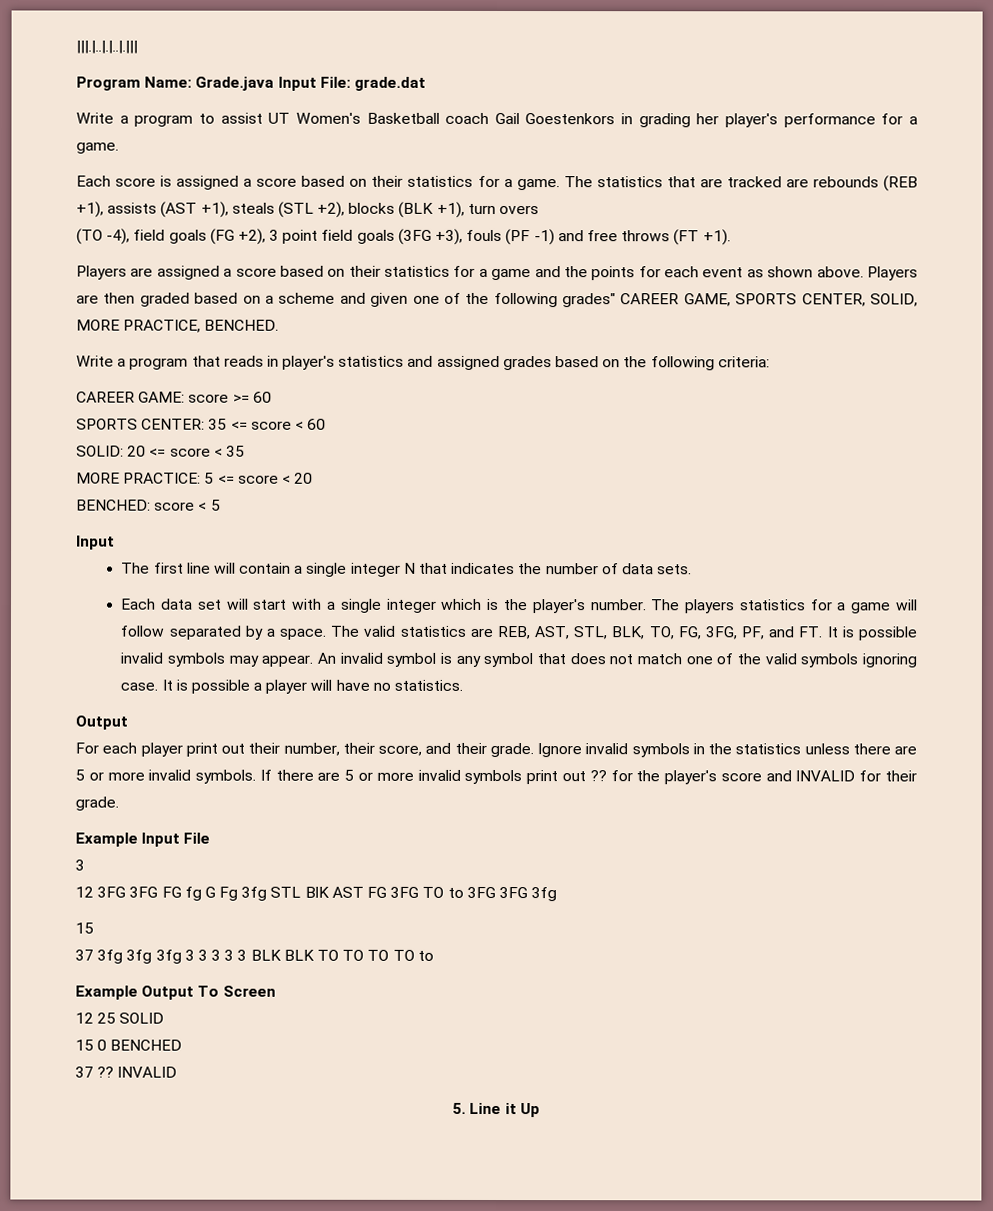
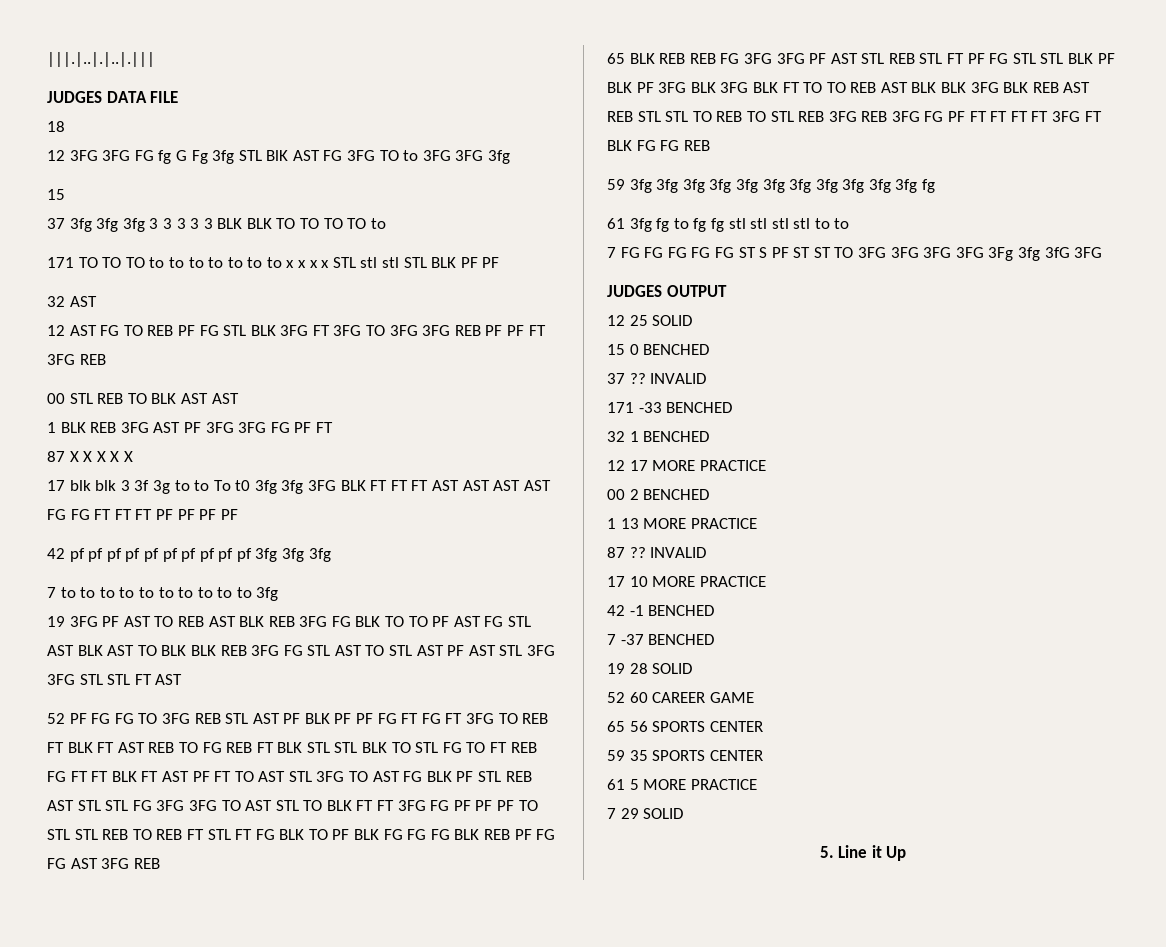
- Program Name: Grade.java Input File: grade.dat
- Write a program to assist UT Women's Basketball coach Gail Goestenkors in grading her player's performance for a game.
- Each score is assigned a score based on their statistics for a game. The statistics that are tracked are rebounds (REB +1), assists (AST +1), steals (STL +2), blocks (BLK +1), turn overs
- (TO -4), field goals (FG +2), 3 point field goals (3FG +3), fouls (PF -1) and free throws (FT +1).
- Players are assigned a score based on their statistics for a game and the points for each event as shown above. Players are then graded based on a scheme and given one of the following grades" CAREER GAME, SPORTS CENTER, SOLID, MORE PRACTICE, BENCHED.
- Write a program that reads in player's statistics and assigned grades based on the following criteria:
- CAREER GAME: score >= 60
- SPORTS CENTER: 35 <= score < 60
- SOLID: 20 <= score < 35
- MORE PRACTICE: 5 <= score < 20
- BENCHED: score < 5
- Input
- The first line will contain a single integer N that indicates the number of data sets.
- Each data set will start with a single integer which is the player's number. The players statistics for a game will follow separated by a space. The valid statistics are REB, AST, STL, BLK, TO, FG, 3FG, PF, and FT. It is possible invalid symbols may appear. An invalid symbol is any symbol that does not match one of the valid symbols ignoring case. It is possible a player will have no statistics.
- Output
- For each player print out their number, their score, and their grade. Ignore invalid symbols in the statistics unless there are 5 or more invalid symbols. If there are 5 or more invalid symbols print out ?? for the player's score and INVALID for their grade.
- Example Input File
- 3
+ JUDGES DATA FILE
+ 18
- Example Output To Screen
+ 171 TO TO TO to to to to to to to x x x x STL stl stl STL BLK PF PF
+ 32 AST
+ 12 AST FG TO REB PF FG STL BLK 3FG FT 3FG TO 3FG 3FG REB PF PF FT 3FG REB
+ 00 STL REB TO BLK AST AST
+ 1 BLK REB 3FG AST PF 3FG 3FG FG PF FT
+ 87 X X X X X
+ 17 blk blk 3 3f 3g to to To t0 3fg 3fg 3FG BLK FT FT FT AST AST AST AST FG FG FT FT FT PF PF PF PF
+ 42 pf pf pf pf pf pf pf pf pf pf 3fg 3fg 3fg
+ 7 to to to to to to to to to to 3fg
+ 19 3FG PF AST TO REB AST BLK REB 3FG FG BLK TO TO PF AST FG STL AST BLK AST TO BLK BLK REB 3FG FG STL AST TO STL AST PF AST STL 3FG 3FG STL STL FT AST
+ 52 PF FG FG TO 3FG REB STL AST PF BLK PF PF FG FT FG FT 3FG TO REB FT BLK FT AST REB TO FG REB FT BLK STL STL BLK TO STL FG TO FT REB FG FT FT BLK FT AST PF FT TO AST STL 3FG TO AST FG BLK PF STL REB AST STL STL FG 3FG 3FG TO AST STL TO BLK FT FT 3FG FG PF PF PF TO STL STL REB TO REB FT STL FT FG BLK TO PF BLK FG FG FG BLK REB PF FG FG AST 3FG REB
+ 65 BLK REB REB FG 3FG 3FG PF AST STL REB STL FT PF FG STL STL BLK PF BLK PF 3FG BLK 3FG BLK FT TO TO REB AST BLK BLK 3FG BLK REB AST REB STL STL TO REB TO STL REB 3FG REB 3FG FG PF FT FT FT FT 3FG FT BLK FG FG REB
+ 59 3fg 3fg 3fg 3fg 3fg 3fg 3fg 3fg 3fg 3fg 3fg fg
+ 61 3fg fg to fg fg stl stl stl stl to to
+ 7 FG FG FG FG FG ST S PF ST ST TO 3FG 3FG 3FG 3FG 3Fg 3fg 3fG 3FG
+ JUDGES OUTPUT
+ 171 -33 BENCHED
+ 32 1 BENCHED
+ 12 17 MORE PRACTICE
+ 00 2 BENCHED
+ 1 13 MORE PRACTICE
+ 87 ?? INVALID
+ 17 10 MORE PRACTICE
+ 42 -1 BENCHED
+ 7 -37 BENCHED
+ 19 28 SOLID
+ 52 60 CAREER GAME
+ 65 56 SPORTS CENTER
+ 59 35 SPORTS CENTER
+ 61 5 MORE PRACTICE
+ 7 29 SOLID

